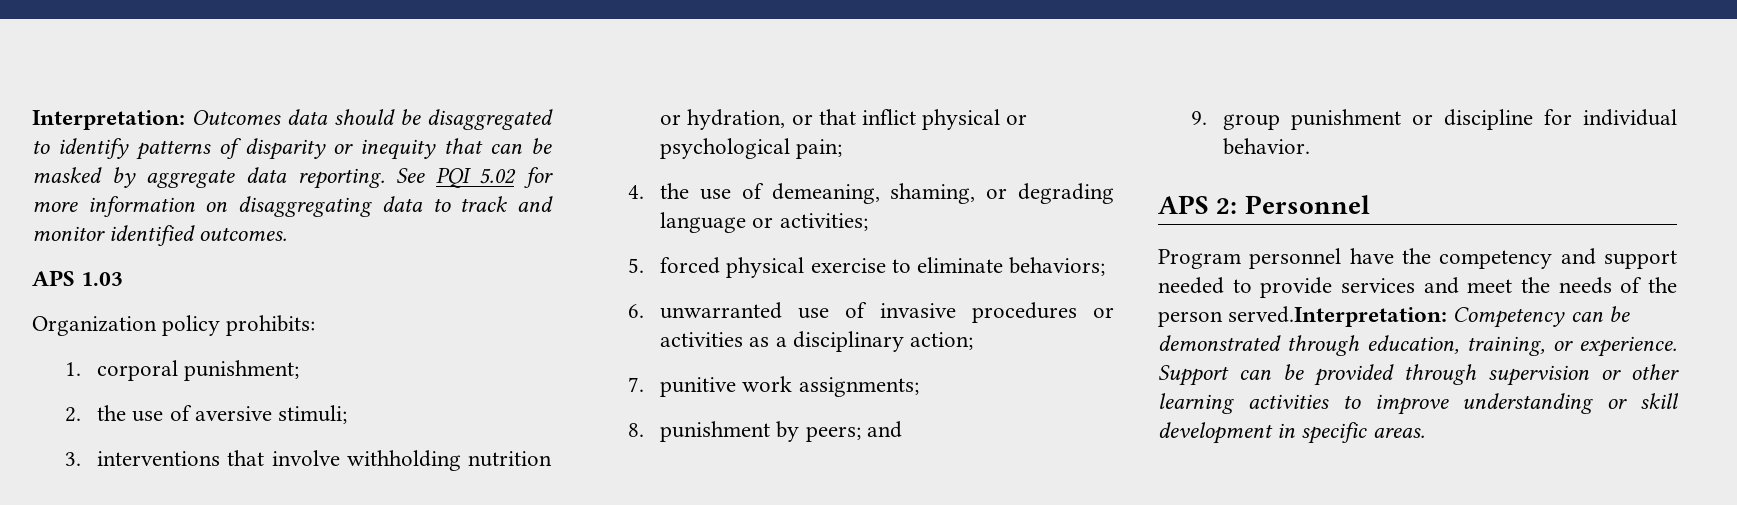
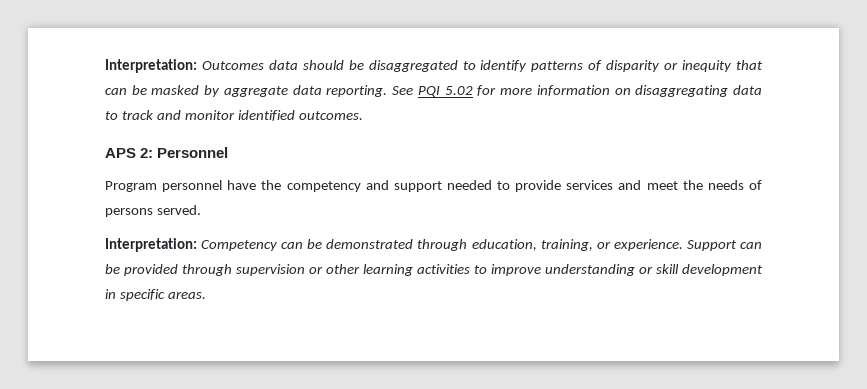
- APS 1.03
- Organization policy prohibits:
- 1. corporal punishment;
- 2. the use of aversive stimuli;
- 3. interventions that involve withholding nutrition or hydration, or that inflict physical or psychological pain;
- 4. the use of demeaning, shaming, or degrading language or activities;
- 5. forced physical exercise to eliminate behaviors;
- 6. unwarranted use of invasive procedures or activities as a disciplinary action;
- 7. punitive work assignments;
- 8. punishment by peers; and
- 9. group punishment or discipline for individual behavior.
- Program personnel have the competency and support needed to provide services and meet the needs of the person served.Interpretation: Competency can be demonstrated through education, training, or experience.
+ Program personnel have the competency and support needed to provide services and meet the needs of persons served.
+ Interpretation: Competency can be demonstrated through education, training, or experience.

